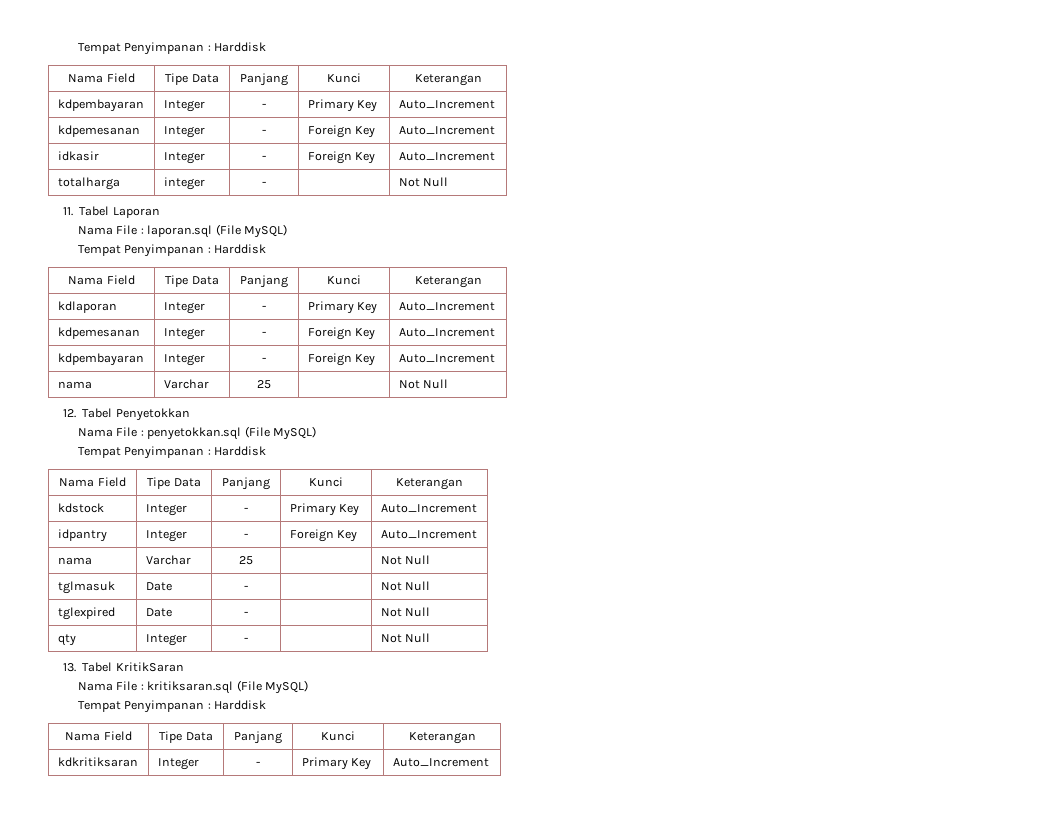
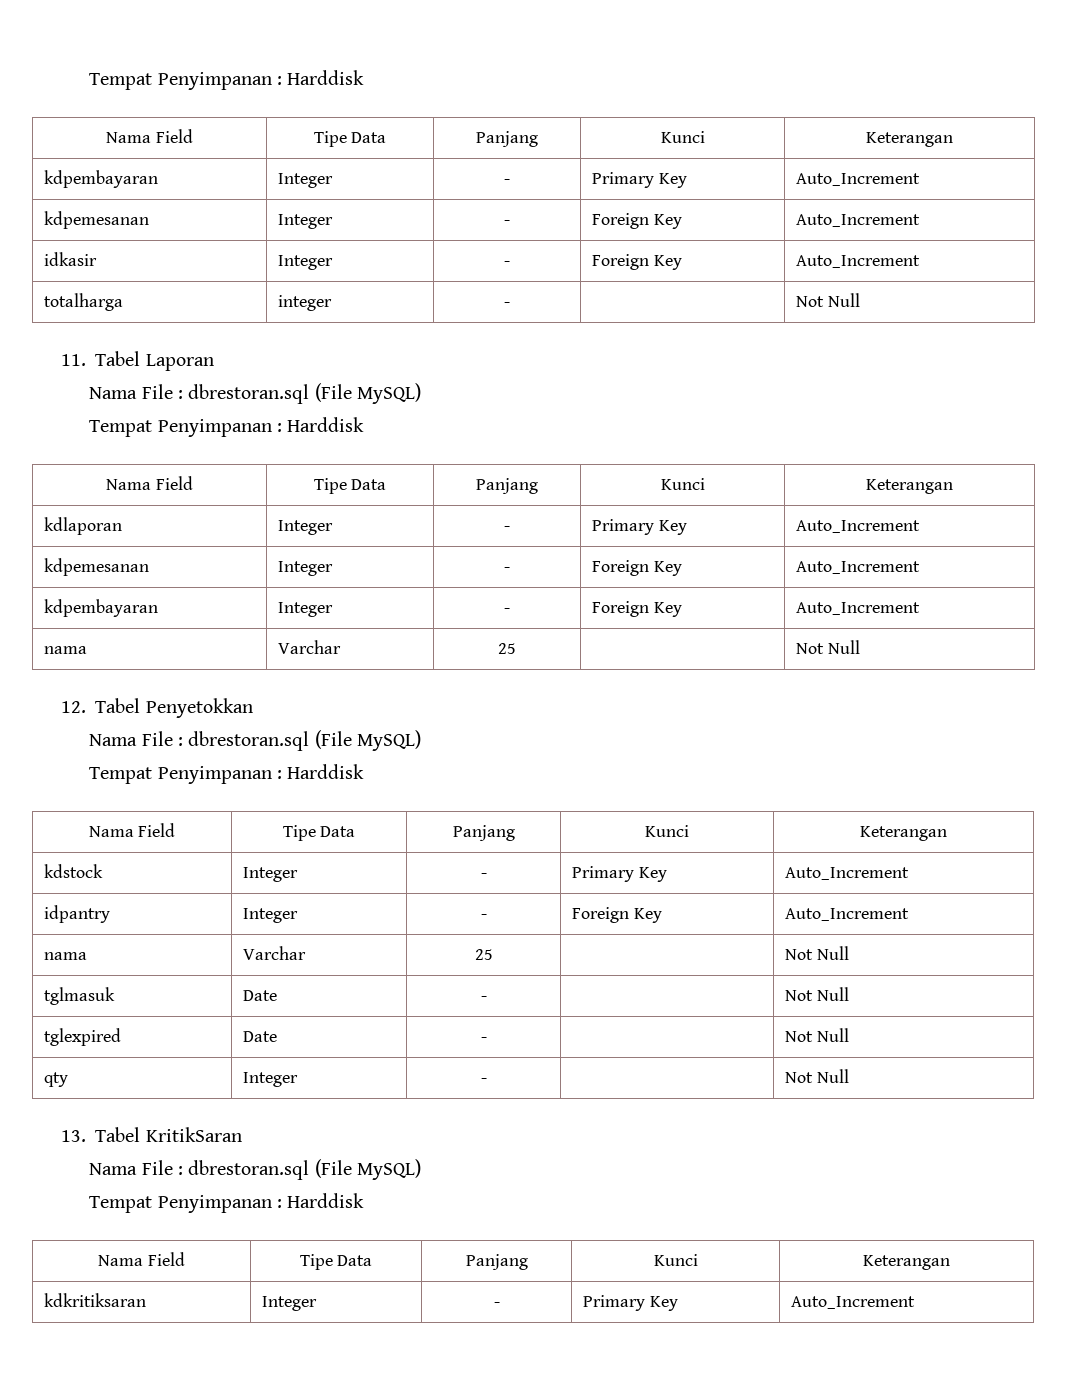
  11. Tabel Laporan
- Nama File : laporan.sql (File MySQL)
+ Nama File : dbrestoran.sql (File MySQL)
  12. Tabel Penyetokkan
- Nama File : penyetokkan.sql (File MySQL)
+ Nama File : dbrestoran.sql (File MySQL)
  13. Tabel KritikSaran
- Nama File : kritiksaran.sql (File MySQL)
+ Nama File : dbrestoran.sql (File MySQL)

